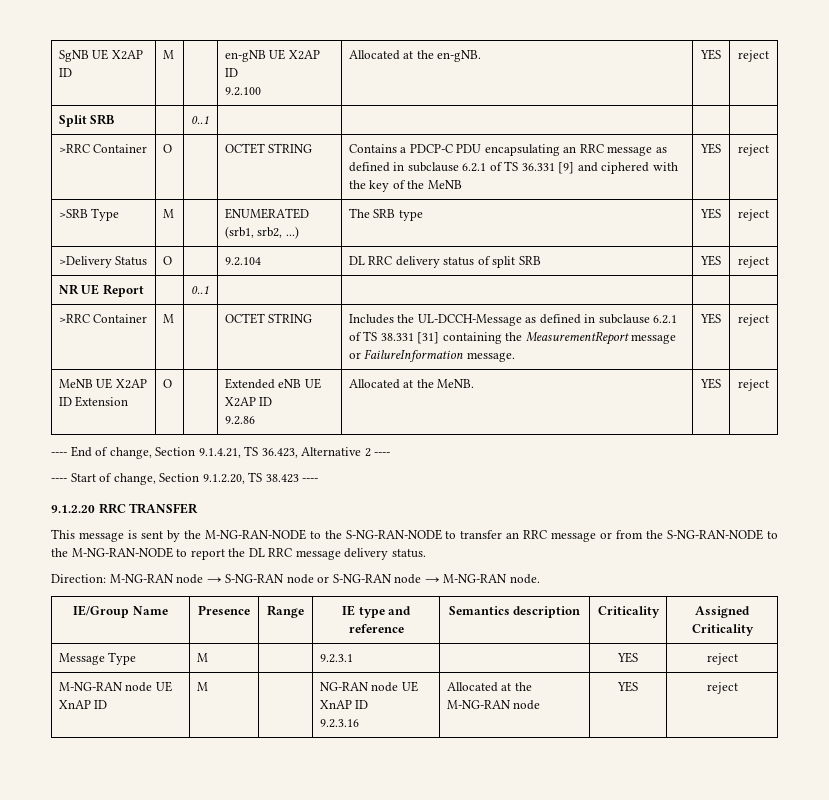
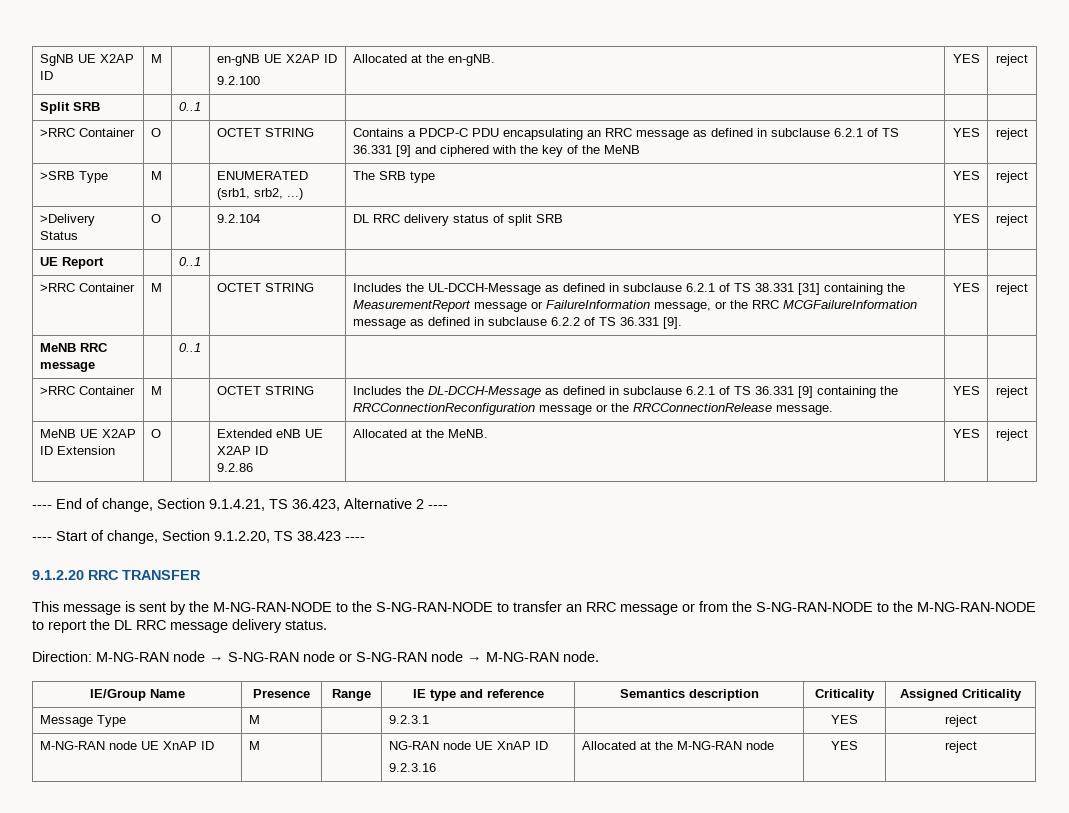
- NR UE Report | | 0..1 | | | |
+ UE Report | | 0..1 | | | |
- >RRC Container | M | | OCTET STRING | Includes the UL-DCCH-Message as defined in subclause 6.2.1 of TS 38.331 [31] containing the MeasurementReport message or FailureInformation message. | YES | reject
+ >RRC Container | M | | OCTET STRING | Includes the UL-DCCH-Message as defined in subclause 6.2.1 of TS 38.331 [31] containing the MeasurementReport message or FailureInformation message, or the RRC MCGFailureInformation message as defined in subclause 6.2.2 of TS 36.331 [9]. | YES | reject
+ MeNB RRC message | | 0..1 | | | |
+ >RRC Container | M | | OCTET STRING | Includes the DL-DCCH-Message as defined in subclause 6.2.1 of TS 36.331 [9] containing the RRCConnectionReconfiguration message or the RRCConnectionRelease message. | YES | reject

